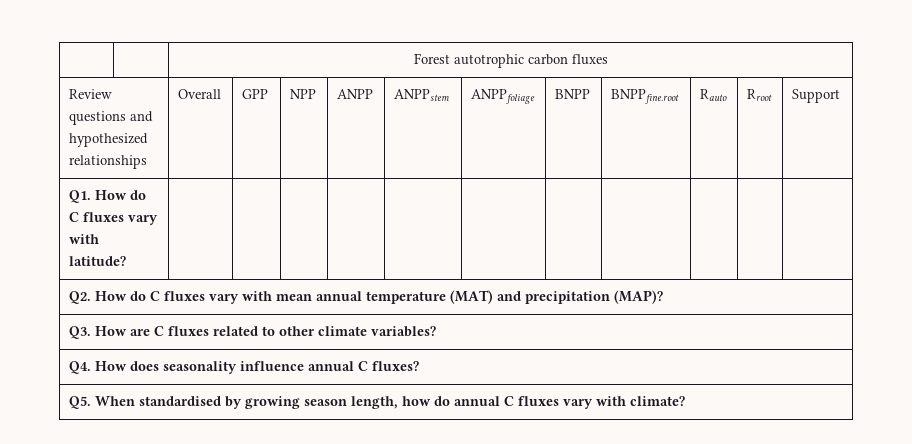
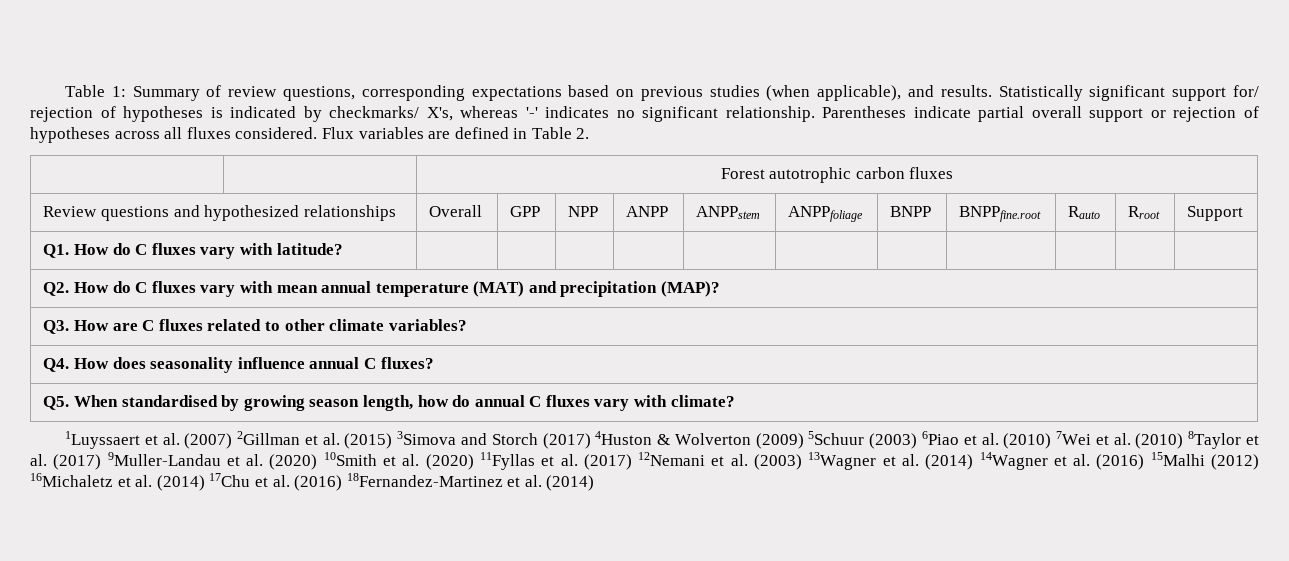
+ Table 1: Summary of review questions, corresponding expectations based on previous studies (when applicable), and results. Statistically significant support for/ rejection of hypotheses is indicated by checkmarks/ X's, whereas '-' indicates no significant relationship. Parentheses indicate partial overall support or rejection of hypotheses across all fluxes considered. Flux variables are defined in Table 2.
+ 1Luyssaert et al. (2007) 2Gillman et al. (2015) 3Simova and Storch (2017) 4Huston & Wolverton (2009) 5Schuur (2003) 6Piao et al. (2010) 7Wei et al. (2010) 8Taylor et al. (2017) 9Muller-Landau et al. (2020) 10Smith et al. (2020) 11Fyllas et al. (2017) 12Nemani et al. (2003) 13Wagner et al. (2014) 14Wagner et al. (2016) 15Malhi (2012) 16Michaletz et al. (2014) 17Chu et al. (2016) 18Fernandez-Martinez et al. (2014)

